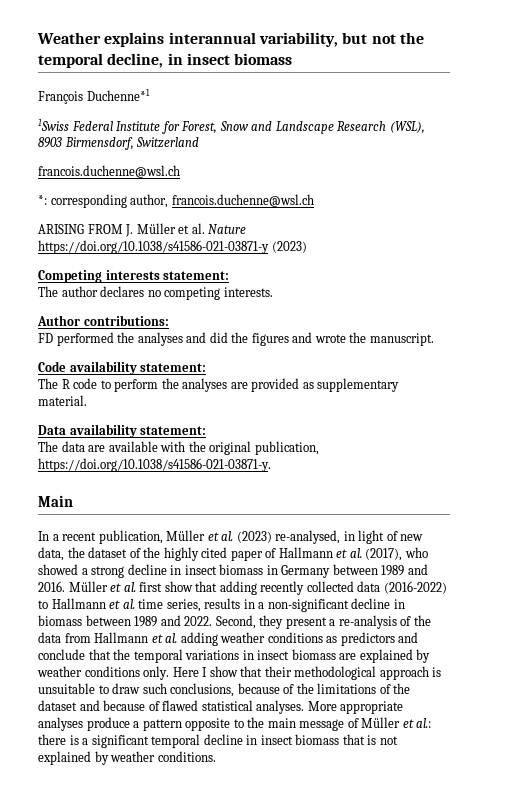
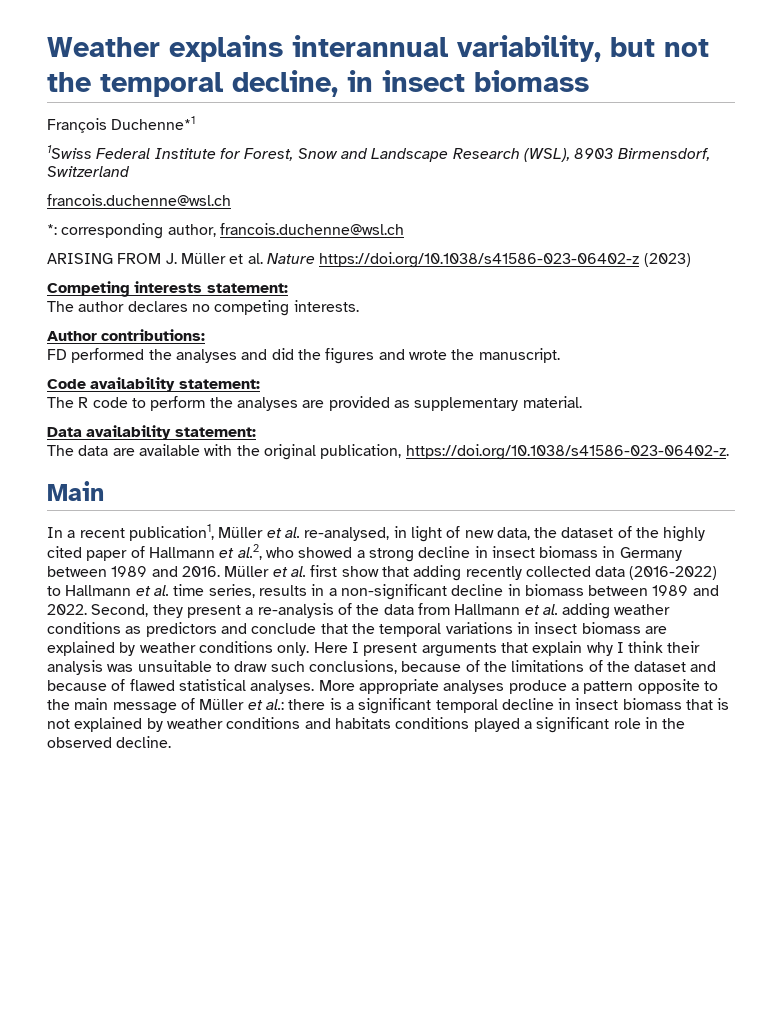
- ARISING FROM J. Müller et al. Nature https://doi.org/10.1038/s41586-021-03871-y (2023)
+ ARISING FROM J. Müller et al. Nature https://doi.org/10.1038/s41586-023-06402-z (2023)
- The data are available with the original publication, https://doi.org/10.1038/s41586-021-03871-y.
+ The data are available with the original publication, https://doi.org/10.1038/s41586-023-06402-z.
- In a recent publication, Müller et al. (2023) re-analysed, in light of new data, the dataset of the highly cited paper of Hallmann et al. (2017), who showed a strong decline in insect biomass in Germany between 1989 and 2016.
+ In a recent publication1, Müller et al. re-analysed, in light of new data, the dataset of the highly cited paper of Hallmann et al.2, who showed a strong decline in insect biomass in Germany between 1989 and 2016.
- Here I show that their methodological approach is unsuitable to draw such conclusions, because of the limitations of the dataset and because of flawed statistical analyses.
+ Here I present arguments that explain why I think their analysis was unsuitable to draw such conclusions, because of the limitations of the dataset and because of flawed statistical analyses.
- More appropriate analyses produce a pattern opposite to the main message of Müller et al.: there is a significant temporal decline in insect biomass that is not explained by weather conditions.
+ More appropriate analyses produce a pattern opposite to the main message of Müller et al.: there is a significant temporal decline in insect biomass that is not explained by weather conditions and habitats conditions played a significant role in the observed decline.

